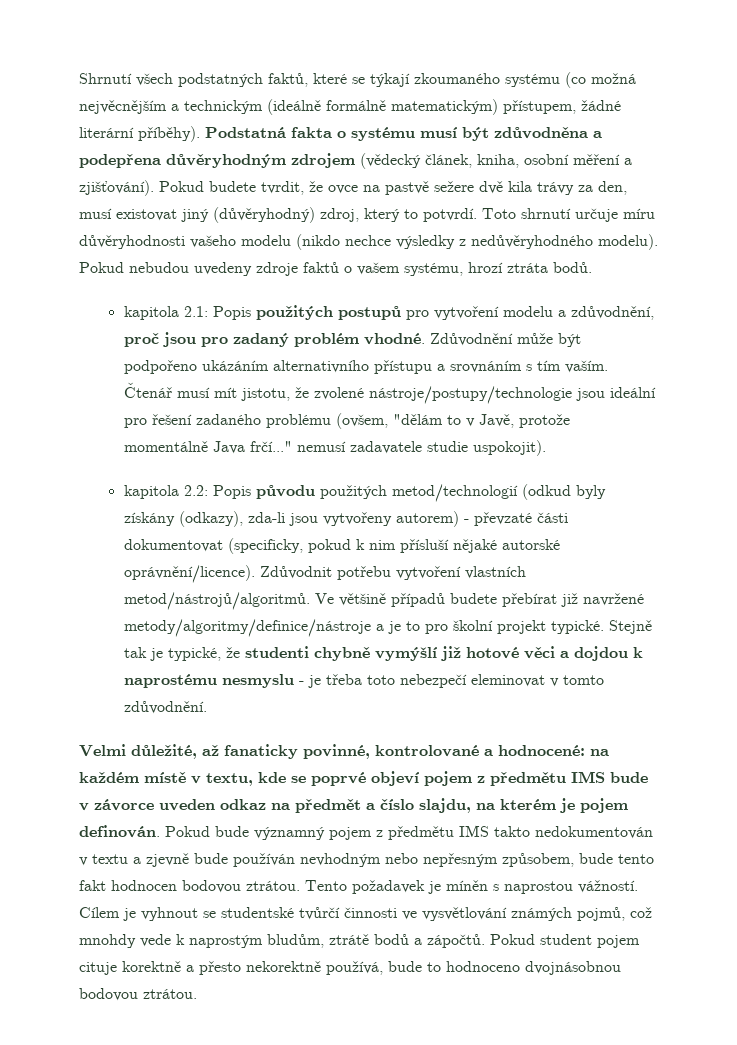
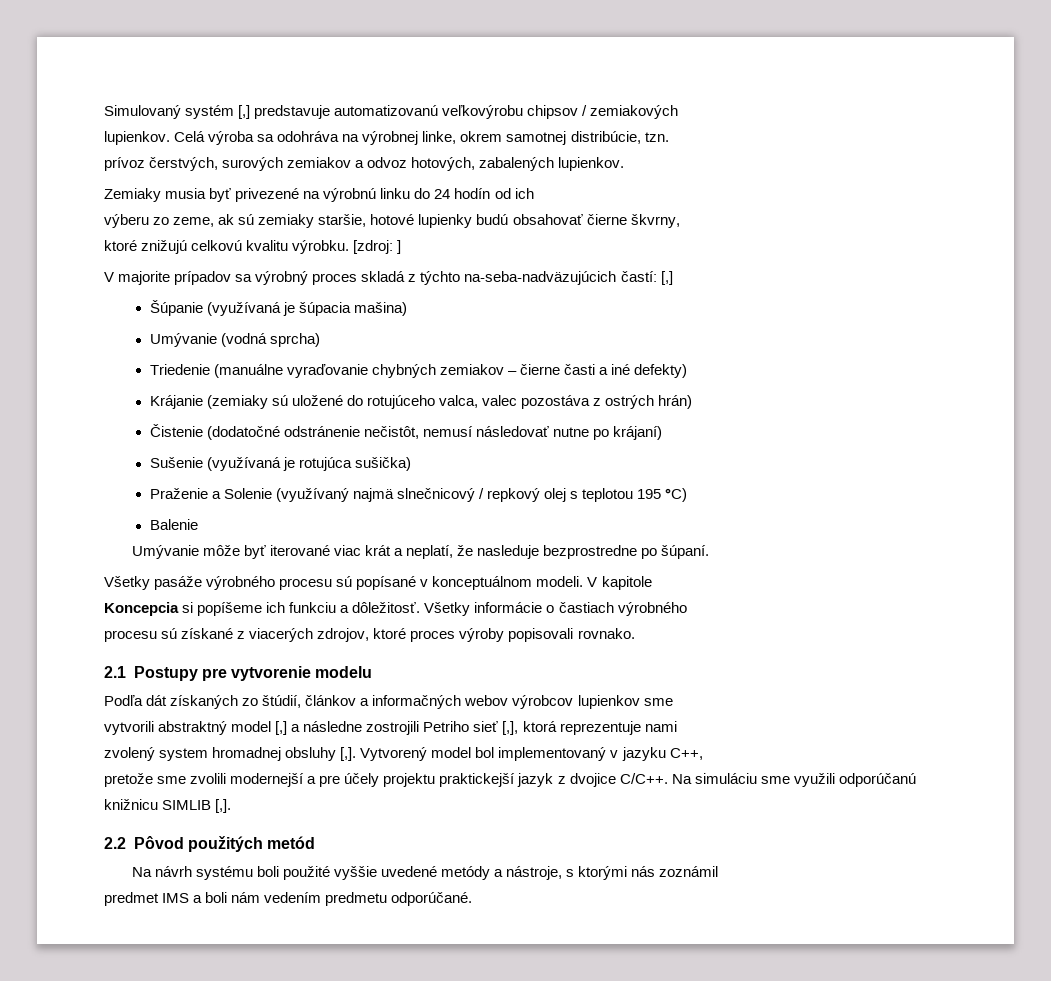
- Shrnutí všech podstatných faktů, které se týkají zkoumaného systému (co možná nejvěcnějším a technickým (ideálně formálně matematickým) přístupem, žádné literární příběhy). Podstatná fakta o systému musí být zdůvodněna a podepřena důvěryhodným zdrojem (vědecký článek, kniha, osobní měření a zjišťování). Pokud budete tvrdit, že ovce na pastvě sežere dvě kila trávy za den, musí existovat jiný (důvěryhodný) zdroj, který to potvrdí. Toto shrnutí určuje míru důvěryhodnosti vašeho modelu (nikdo nechce výsledky z nedůvěryhodného modelu). Pokud nebudou uvedeny zdroje faktů o vašem systému, hrozí ztráta bodů.
- kapitola 2.1: Popis použitých postupů pro vytvoření modelu a zdůvodnění, proč jsou pro zadaný problém vhodné. Zdůvodnění může být podpořeno ukázáním alternativního přístupu a srovnáním s tím vaším. Čtenář musí mít jistotu, že zvolené nástroje/postupy/technologie jsou ideální pro řešení zadaného problému (ovšem, "dělám to v Javě, protože momentálně Java frčí..." nemusí zadavatele studie uspokojit).
- kapitola 2.2: Popis původu použitých metod/technologií (odkud byly získány (odkazy), zda-li jsou vytvořeny autorem) - převzaté části dokumentovat (specificky, pokud k nim přísluší nějaké autorské oprávnění/licence). Zdůvodnit potřebu vytvoření vlastních metod/nástrojů/algoritmů. Ve většině případů budete přebírat již navržené metody/algoritmy/definice/nástroje a je to pro školní projekt typické. Stejně tak je typické, že studenti chybně vymýšlí již hotové věci a dojdou k naprostému nesmyslu - je třeba toto nebezpečí eleminovat v tomto zdůvodnění.
- Velmi důležité, až fanaticky povinné, kontrolované a hodnocené: na každém místě v textu, kde se poprvé objeví pojem z předmětu IMS bude v závorce uveden odkaz na předmět a číslo slajdu, na kterém je pojem definován. Pokud bude významný pojem z předmětu IMS takto nedokumentován v textu a zjevně bude používán nevhodným nebo nepřesným způsobem, bude tento fakt hodnocen bodovou ztrátou. Tento požadavek je míněn s naprostou vážností. Cílem je vyhnout se studentské tvůrčí činnosti ve vysvětlování známých pojmů, což mnohdy vede k naprostým bludům, ztrátě bodů a zápočtů. Pokud student pojem cituje korektně a přesto nekorektně používá, bude to hodnoceno dvojnásobnou bodovou ztrátou.
+ Simulovaný systém [,] predstavuje automatizovanú veľkovýrobu chipsov / zemiakových
+ lupienkov. Celá výroba sa odohráva na výrobnej linke, okrem samotnej distribúcie, tzn.
+ prívoz čerstvých, surových zemiakov a odvoz hotových, zabalených lupienkov.
+ Zemiaky musia byť privezené na výrobnú linku do 24 hodín od ich
+ výberu zo zeme, ak sú zemiaky staršie, hotové lupienky budú obsahovať čierne škvrny,
+ ktoré znižujú celkovú kvalitu výrobku. [zdroj: ]
+ V majorite prípadov sa výrobný proces skladá z týchto na-seba-nadväzujúcich častí: [,]
+ Šúpanie (využívaná je šúpacia mašina)
+ Umývanie (vodná sprcha)
+ Triedenie (manuálne vyraďovanie chybných zemiakov – čierne časti a iné defekty)
+ Krájanie (zemiaky sú uložené do rotujúceho valca, valec pozostáva z ostrých hrán)
+ Čistenie (dodatočné odstránenie nečistôt, nemusí následovať nutne po krájaní)
+ Sušenie (využívaná je rotujúca sušička)
+ Praženie a Solenie (využívaný najmä slnečnicový / repkový olej s teplotou 195 °C)
+ Balenie
+ Umývanie môže byť iterované viac krát a neplatí, že nasleduje bezprostredne po šúpaní.
+ Všetky pasáže výrobného procesu sú popísané v konceptuálnom modeli. V kapitole
+ Koncepcia si popíšeme ich funkciu a dôležitosť. Všetky informácie o častiach výrobného
+ procesu sú získané z viacerých zdrojov, ktoré proces výroby popisovali rovnako.
+ 2.1 Postupy pre vytvorenie modelu
+ Podľa dát získaných zo štúdií, článkov a informačných webov výrobcov lupienkov sme
+ vytvorili abstraktný model [,] a následne zostrojili Petriho sieť [,], ktorá reprezentuje nami
+ zvolený system hromadnej obsluhy [,]. Vytvorený model bol implementovaný v jazyku C++,
+ pretože sme zvolili modernejší a pre účely projektu praktickejší jazyk z dvojice C/C++. Na simuláciu sme využili odporúčanú knižnicu SIMLIB [,].
+ 2.2 Pôvod použitých metód
+ Na návrh systému boli použité vyššie uvedené metódy a nástroje, s ktorými nás zoznámil
+ predmet IMS a boli nám vedením predmetu odporúčané.

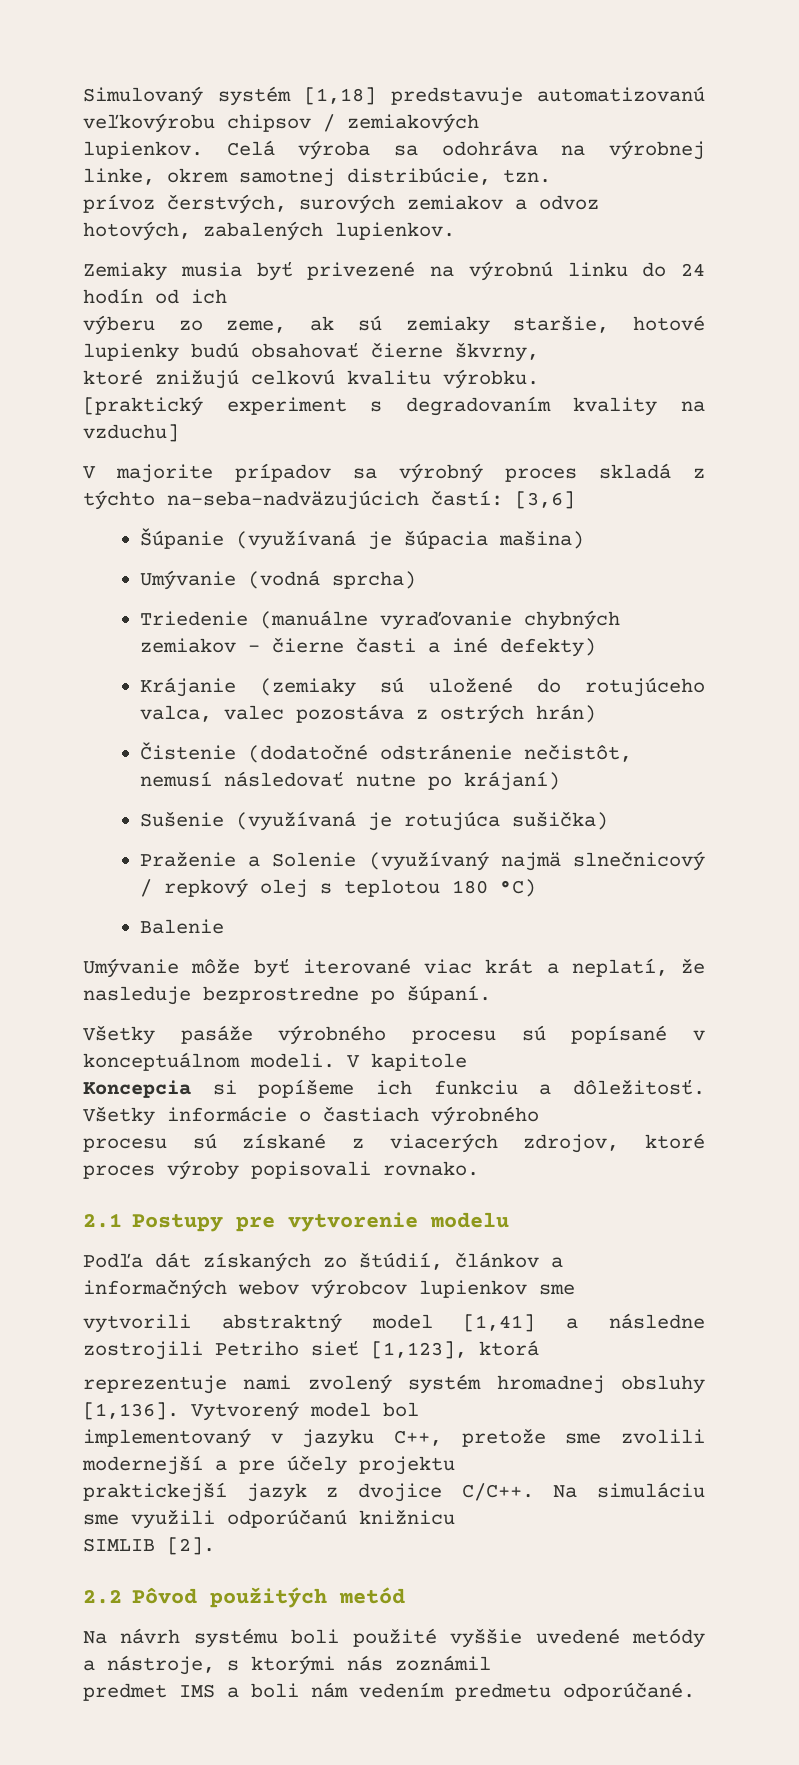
- Simulovaný systém [,] predstavuje automatizovanú veľkovýrobu chipsov / zemiakových
+ Simulovaný systém [1,18] predstavuje automatizovanú veľkovýrobu chipsov / zemiakových
- ktoré znižujú celkovú kvalitu výrobku. [zdroj: ]
+ ktoré znižujú celkovú kvalitu výrobku.
+ [praktický experiment s degradovaním kvality na vzduchu]
- V majorite prípadov sa výrobný proces skladá z týchto na-seba-nadväzujúcich častí: [,]
+ V majorite prípadov sa výrobný proces skladá z týchto na-seba-nadväzujúcich častí: [3,6]
- Praženie a Solenie (využívaný najmä slnečnicový / repkový olej s teplotou 195 °C)
+ Praženie a Solenie (využívaný najmä slnečnicový / repkový olej s teplotou 180 °C)
- vytvorili abstraktný model [,] a následne zostrojili Petriho sieť [,], ktorá reprezentuje nami
- zvolený system hromadnej obsluhy [,].
+ vytvorili abstraktný model [1,41] a následne zostrojili Petriho sieť [1,123], ktorá
+ reprezentuje nami zvolený systém hromadnej obsluhy [1,136].
- Vytvorený model bol implementovaný v jazyku C++,
- pretože sme zvolili modernejší a pre účely projektu praktickejší jazyk z dvojice C/C++.
+ Vytvorený model bol
+ implementovaný v jazyku C++, pretože sme zvolili modernejší a pre účely projektu
+ praktickejší jazyk z dvojice C/C++.
- Na simuláciu sme využili odporúčanú knižnicu SIMLIB [,].
+ Na simuláciu sme využili odporúčanú knižnicu
+ SIMLIB [2].

